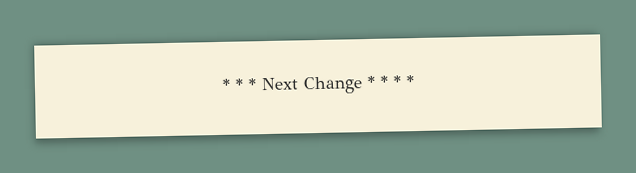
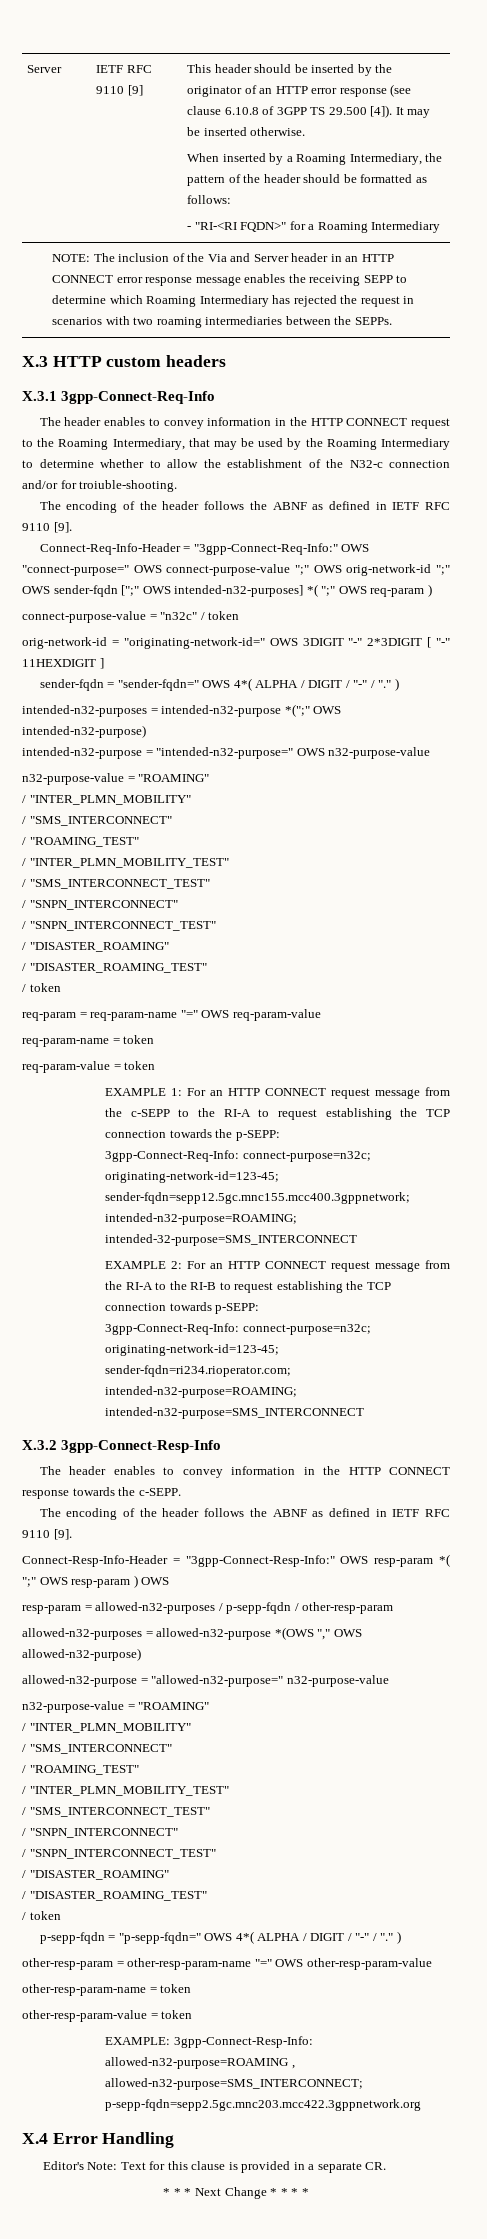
+ Server | IETF RFC 9110 [9] | This header should be inserted by the originator of an HTTP error response (see clause 6.10.8 of 3GPP TS 29.500 [4]). It may be inserted otherwise.
+ When inserted by a Roaming Intermediary, the pattern of the header should be formatted as follows:
+ - "RI-<RI FQDN>" for a Roaming Intermediary
+ NOTE: The inclusion of the Via and Server header in an HTTP CONNECT error response message enables the receiving SEPP to determine which Roaming Intermediary has rejected the request in scenarios with two roaming intermediaries between the SEPPs.
+ X.3 HTTP custom headers
+ X.3.1 3gpp-Connect-Req-Info
+ The header enables to convey information in the HTTP CONNECT request to the Roaming Intermediary, that may be used by the Roaming Intermediary to determine whether to allow the establishment of the N32-c connection and/or for troiuble-shooting.
+ The encoding of the header follows the ABNF as defined in IETF RFC 9110 [9].
+ Connect-Req-Info-Header = "3gpp-Connect-Req-Info:" OWS "connect-purpose=" OWS connect-purpose-value ";" OWS orig-network-id ";" OWS sender-fqdn [";" OWS intended-n32-purposes] *( ";" OWS req-param )
+ connect-purpose-value = "n32c" / token
+ orig-network-id = "originating-network-id=" OWS 3DIGIT "-" 2*3DIGIT [ "-" 11HEXDIGIT ]
+ sender-fqdn = "sender-fqdn=" OWS 4*( ALPHA / DIGIT / "-" / "." )
+ intended-n32-purposes = intended-n32-purpose *(";" OWS intended-n32-purpose)
+ intended-n32-purpose = "intended-n32-purpose=" OWS n32-purpose-value
+ n32-purpose-value = "ROAMING"
+ / "INTER_PLMN_MOBILITY"
+ / "SMS_INTERCONNECT"
+ / "ROAMING_TEST"
+ / "INTER_PLMN_MOBILITY_TEST"
+ / "SMS_INTERCONNECT_TEST"
+ / "SNPN_INTERCONNECT"
+ / "SNPN_INTERCONNECT_TEST"
+ / "DISASTER_ROAMING"
+ / "DISASTER_ROAMING_TEST"
+ / token
+ req-param = req-param-name "=" OWS req-param-value
+ req-param-name = token
+ req-param-value = token
+ EXAMPLE 1: For an HTTP CONNECT request message from the c-SEPP to the RI-A to request establishing the TCP connection towards the p-SEPP:
+ 3gpp-Connect-Req-Info: connect-purpose=n32c; originating-network-id=123-45; sender-fqdn=sepp12.5gc.mnc155.mcc400.3gppnetwork; intended-n32-purpose=ROAMING; intended-32-purpose=SMS_INTERCONNECT
+ EXAMPLE 2: For an HTTP CONNECT request message from the RI-A to the RI-B to request establishing the TCP connection towards p-SEPP:
+ 3gpp-Connect-Req-Info: connect-purpose=n32c; originating-network-id=123-45; sender-fqdn=ri234.rioperator.com; intended-n32-purpose=ROAMING; intended-n32-purpose=SMS_INTERCONNECT
+ X.3.2 3gpp-Connect-Resp-Info
+ The header enables to convey information in the HTTP CONNECT response towards the c-SEPP.
+ The encoding of the header follows the ABNF as defined in IETF RFC 9110 [9].
+ Connect-Resp-Info-Header = "3gpp-Connect-Resp-Info:" OWS resp-param *( ";" OWS resp-param ) OWS
+ resp-param = allowed-n32-purposes / p-sepp-fqdn / other-resp-param
+ allowed-n32-purposes = allowed-n32-purpose *(OWS "," OWS allowed-n32-purpose)
+ allowed-n32-purpose = "allowed-n32-purpose=" n32-purpose-value
+ n32-purpose-value = "ROAMING"
+ / "INTER_PLMN_MOBILITY"
+ / "SMS_INTERCONNECT"
+ / "ROAMING_TEST"
+ / "INTER_PLMN_MOBILITY_TEST"
+ / "SMS_INTERCONNECT_TEST"
+ / "SNPN_INTERCONNECT"
+ / "SNPN_INTERCONNECT_TEST"
+ / "DISASTER_ROAMING"
+ / "DISASTER_ROAMING_TEST"
+ / token
+ p-sepp-fqdn = "p-sepp-fqdn=" OWS 4*( ALPHA / DIGIT / "-" / "." )
+ other-resp-param = other-resp-param-name "=" OWS other-resp-param-value
+ other-resp-param-name = token
+ other-resp-param-value = token
+ EXAMPLE: 3gpp-Connect-Resp-Info: allowed-n32-purpose=ROAMING , allowed-n32-purpose=SMS_INTERCONNECT; p-sepp-fqdn=sepp2.5gc.mnc203.mcc422.3gppnetwork.org
+ X.4 Error Handling
+ Editor's Note: Text for this clause is provided in a separate CR.

